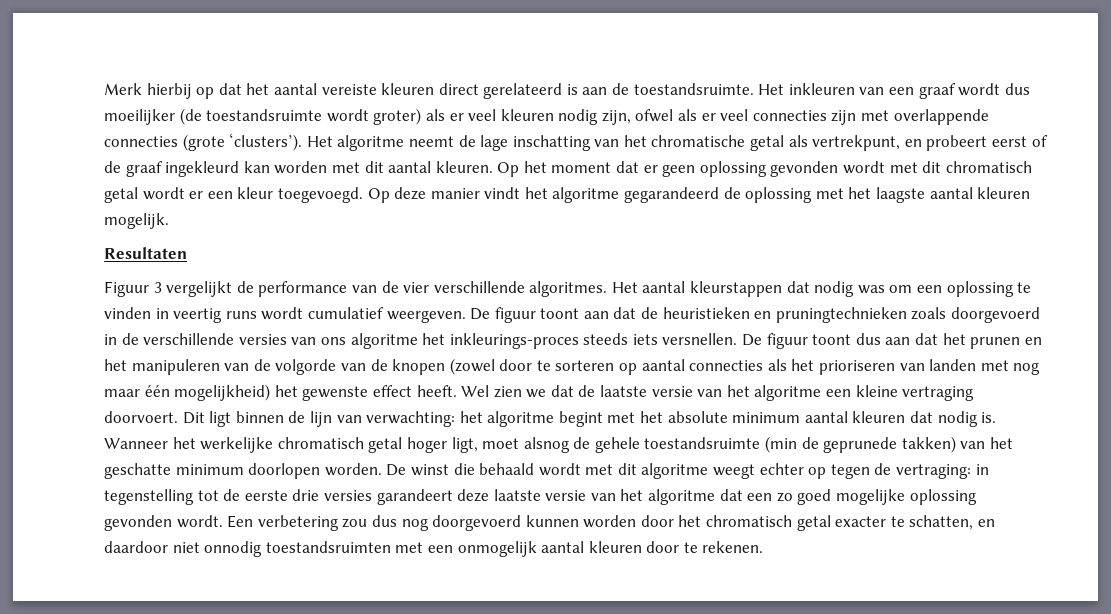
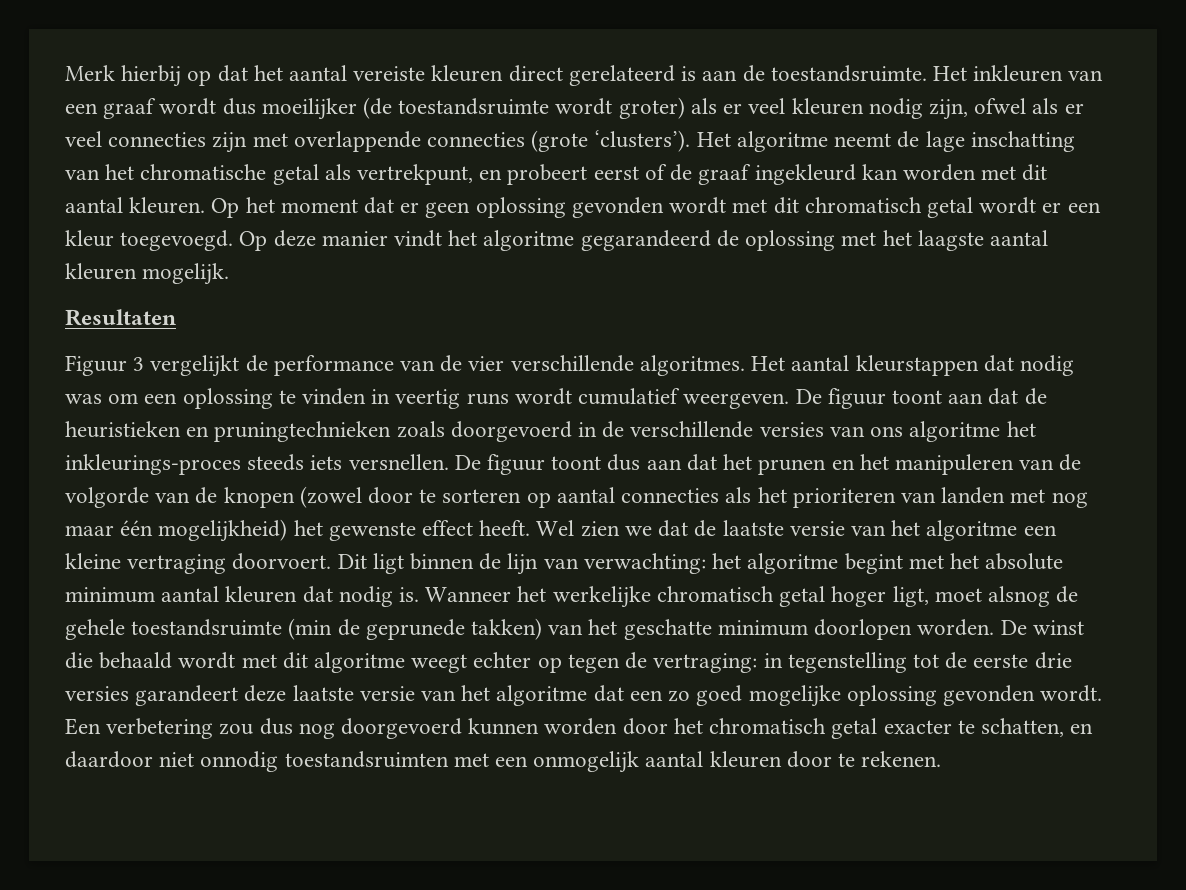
- De figuur toont dus aan dat het prunen en het manipuleren van de volgorde van de knopen (zowel door te sorteren op aantal connecties als het prioriseren van landen met nog maar één mogelijkheid) het gewenste effect heeft.
+ De figuur toont dus aan dat het prunen en het manipuleren van de volgorde van de knopen (zowel door te sorteren op aantal connecties als het prioriteren van landen met nog maar één mogelijkheid) het gewenste effect heeft.

